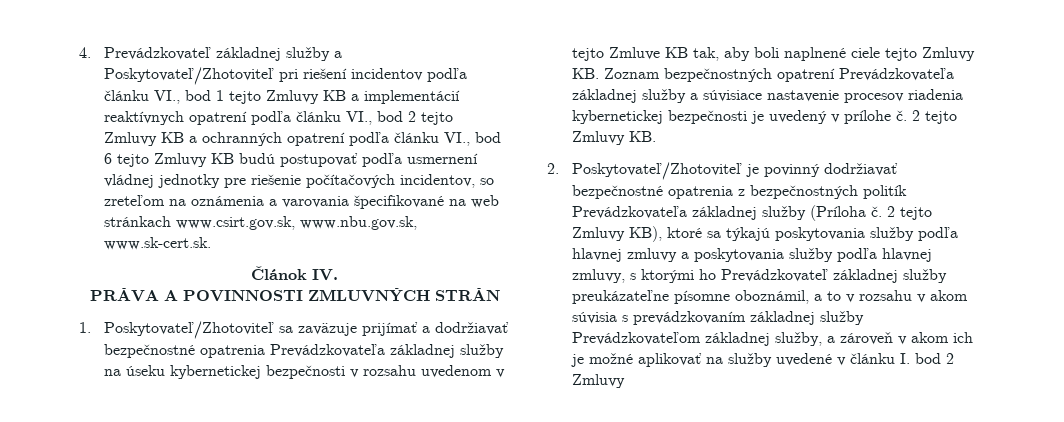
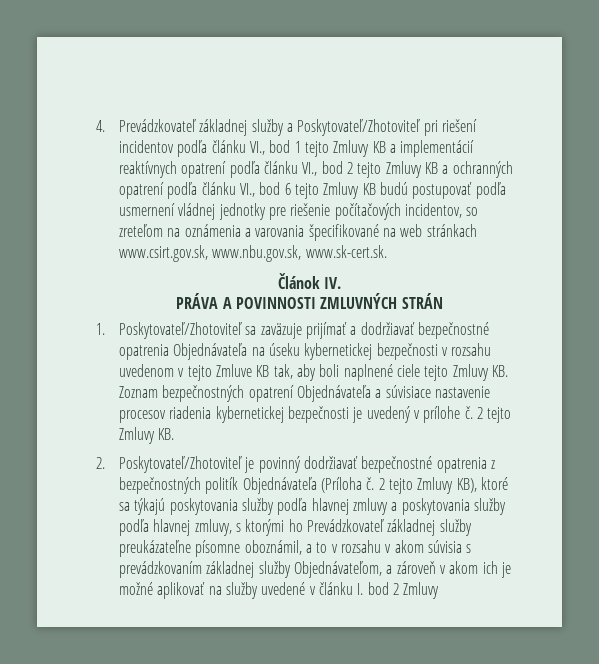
- 1. Poskytovateľ/Zhotoviteľ sa zaväzuje prijímať a dodržiavať bezpečnostné opatrenia Prevádzkovateľa základnej služby na úseku kybernetickej bezpečnosti v rozsahu uvedenom v tejto Zmluve KB tak, aby boli naplnené ciele tejto Zmluvy KB. Zoznam bezpečnostných opatrení Prevádzkovateľa základnej služby a súvisiace nastavenie procesov riadenia kybernetickej bezpečnosti je uvedený v prílohe č.
+ 1. Poskytovateľ/Zhotoviteľ sa zaväzuje prijímať a dodržiavať bezpečnostné opatrenia Objednávateľa na úseku kybernetickej bezpečnosti v rozsahu uvedenom v tejto Zmluve KB tak, aby boli naplnené ciele tejto Zmluvy KB. Zoznam bezpečnostných opatrení Objednávateľa a súvisiace nastavenie procesov riadenia kybernetickej bezpečnosti je uvedený v prílohe č.
- 2. Poskytovateľ/Zhotoviteľ je povinný dodržiavať bezpečnostné opatrenia z bezpečnostných politík Prevádzkovateľa základnej služby (Príloha č.
+ 2. Poskytovateľ/Zhotoviteľ je povinný dodržiavať bezpečnostné opatrenia z bezpečnostných politík Objednávateľa (Príloha č.
- 2 tejto Zmluvy KB), ktoré sa týkajú poskytovania služby podľa hlavnej zmluvy a poskytovania služby podľa hlavnej zmluvy, s ktorými ho Prevádzkovateľ základnej služby preukázateľne písomne oboznámil, a to v rozsahu v akom súvisia s prevádzkovaním základnej služby Prevádzkovateľom základnej služby, a zároveň v akom ich je možné aplikovať na služby uvedené v článku I. bod 2 Zmluvy
+ 2 tejto Zmluvy KB), ktoré sa týkajú poskytovania služby podľa hlavnej zmluvy a poskytovania služby podľa hlavnej zmluvy, s ktorými ho Prevádzkovateľ základnej služby preukázateľne písomne oboznámil, a to v rozsahu v akom súvisia s prevádzkovaním základnej služby Objednávateľom, a zároveň v akom ich je možné aplikovať na služby uvedené v článku I. bod 2 Zmluvy

